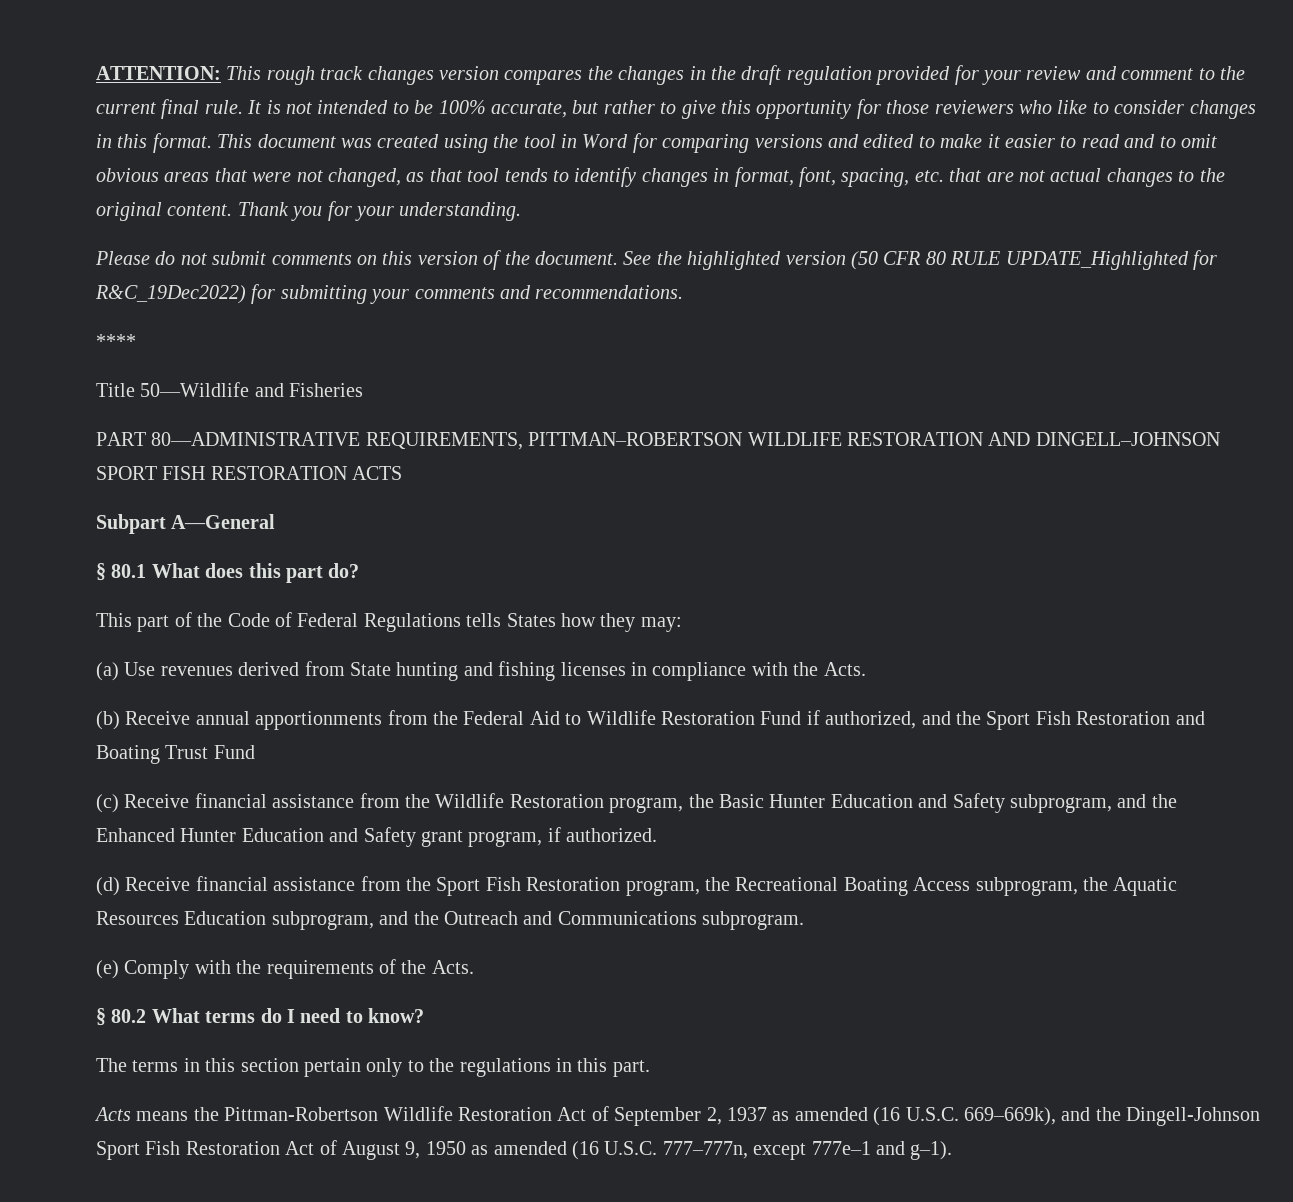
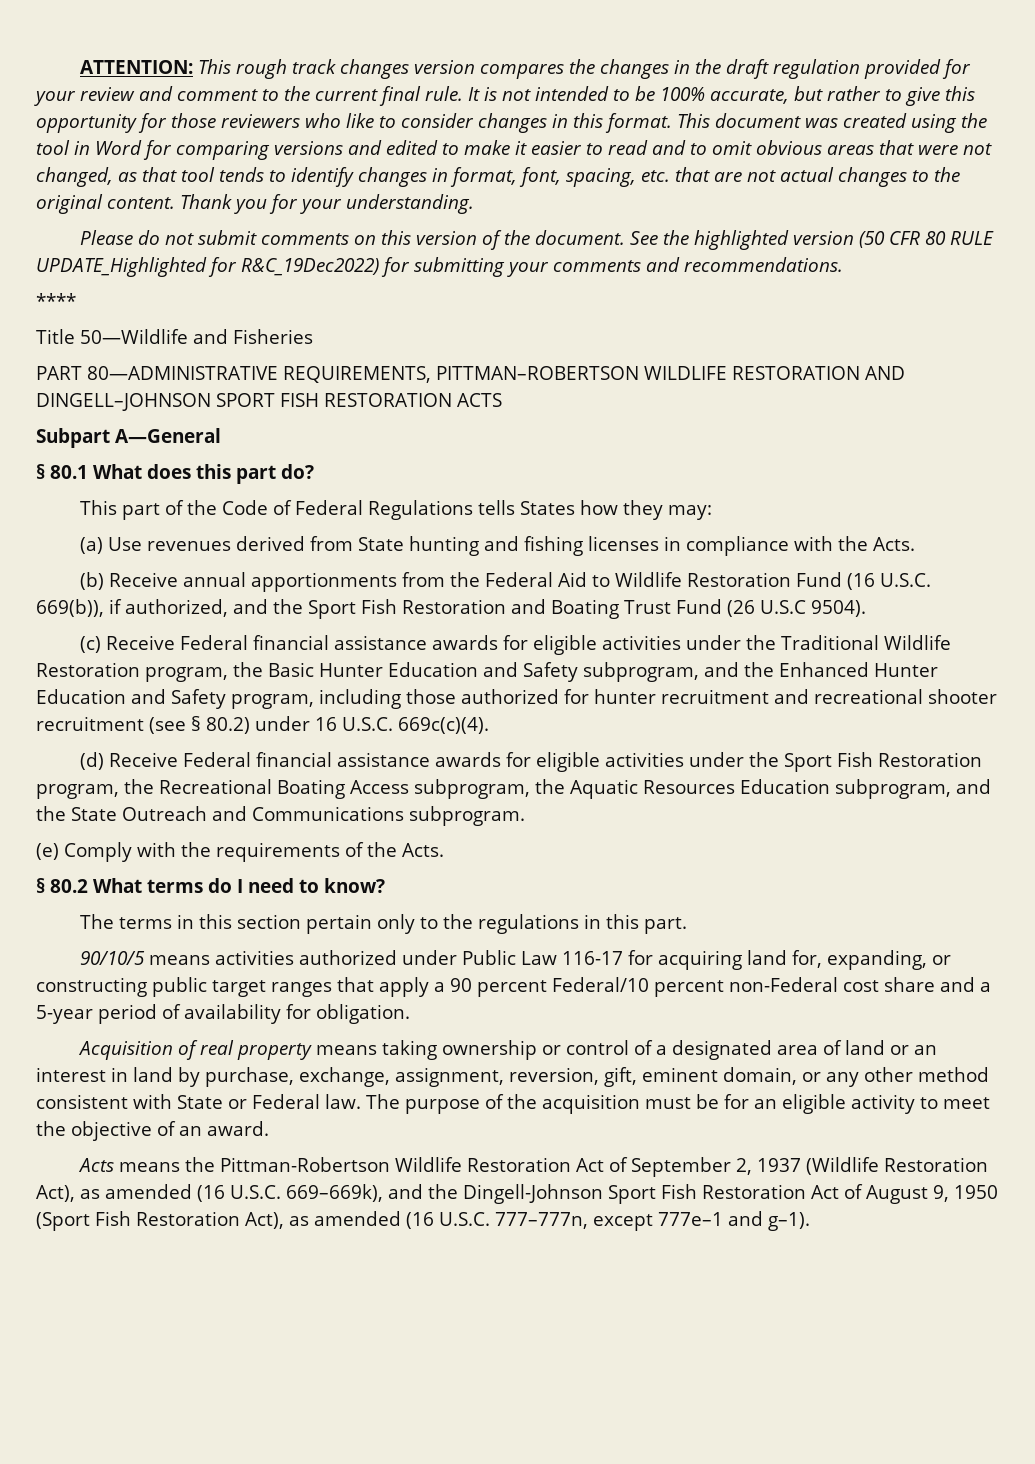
- (b) Receive annual apportionments from the Federal Aid to Wildlife Restoration Fund if authorized, and the Sport Fish Restoration and Boating Trust Fund
+ (b) Receive annual apportionments from the Federal Aid to Wildlife Restoration Fund (16 U.S.C. 669(b)), if authorized, and the Sport Fish Restoration and Boating Trust Fund (26 U.S.C 9504).
- (c) Receive financial assistance from the Wildlife Restoration program, the Basic Hunter Education and Safety subprogram, and the Enhanced Hunter Education and Safety grant program, if authorized.
+ (c) Receive Federal financial assistance awards for eligible activities under the Traditional Wildlife Restoration program, the Basic Hunter Education and Safety subprogram, and the Enhanced Hunter Education and Safety program, including those authorized for hunter recruitment and recreational shooter recruitment (see § 80.2) under 16 U.S.C. 669c(c)(4).
- (d) Receive financial assistance from the Sport Fish Restoration program, the Recreational Boating Access subprogram, the Aquatic Resources Education subprogram, and the Outreach and Communications subprogram.
+ (d) Receive Federal financial assistance awards for eligible activities under the Sport Fish Restoration program, the Recreational Boating Access subprogram, the Aquatic Resources Education subprogram, and the State Outreach and Communications subprogram.
+ 90/10/5 means activities authorized under Public Law 116-17 for acquiring land for, expanding, or constructing public target ranges that apply a 90 percent Federal/10 percent non-Federal cost share and a 5-year period of availability for obligation.
+ Acquisition of real property means taking ownership or control of a designated area of land or an interest in land by purchase, exchange, assignment, reversion, gift, eminent domain, or any other method consistent with State or Federal law. The purpose of the acquisition must be for an eligible activity to meet the objective of an award.
- Acts means the Pittman-Robertson Wildlife Restoration Act of September 2, 1937 as amended (16 U.S.C. 669–669k), and the Dingell-Johnson Sport Fish Restoration Act of August 9, 1950 as amended (16 U.S.C. 777–777n, except 777e–1 and g–1).
+ Acts means the Pittman-Robertson Wildlife Restoration Act of September 2, 1937 (Wildlife Restoration Act), as amended (16 U.S.C. 669–669k), and the Dingell-Johnson Sport Fish Restoration Act of August 9, 1950 (Sport Fish Restoration Act), as amended (16 U.S.C. 777–777n, except 777e–1 and g–1).

